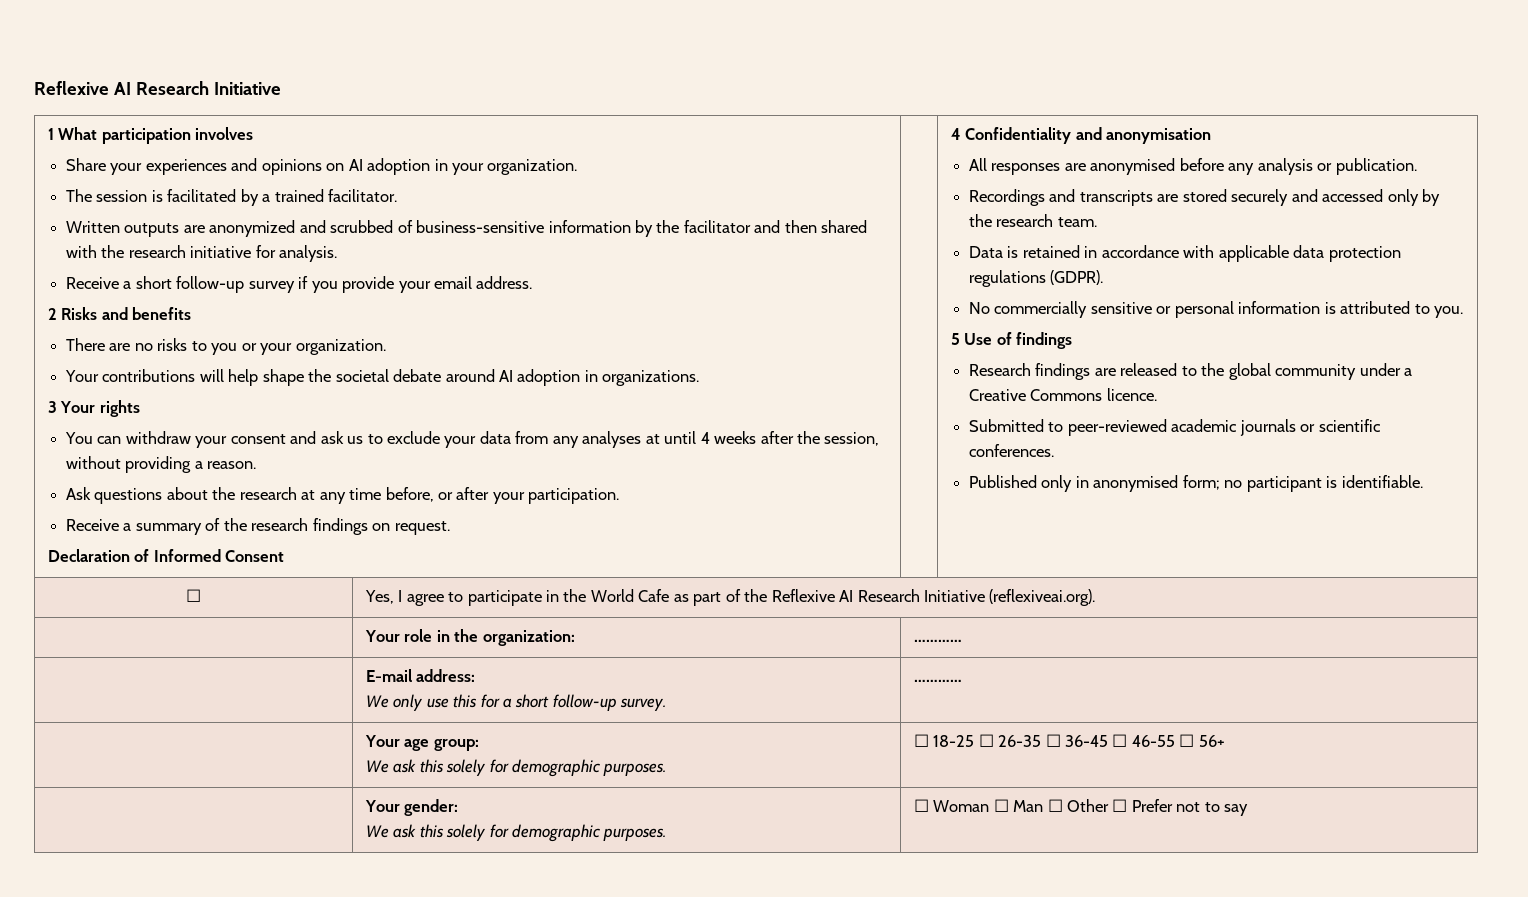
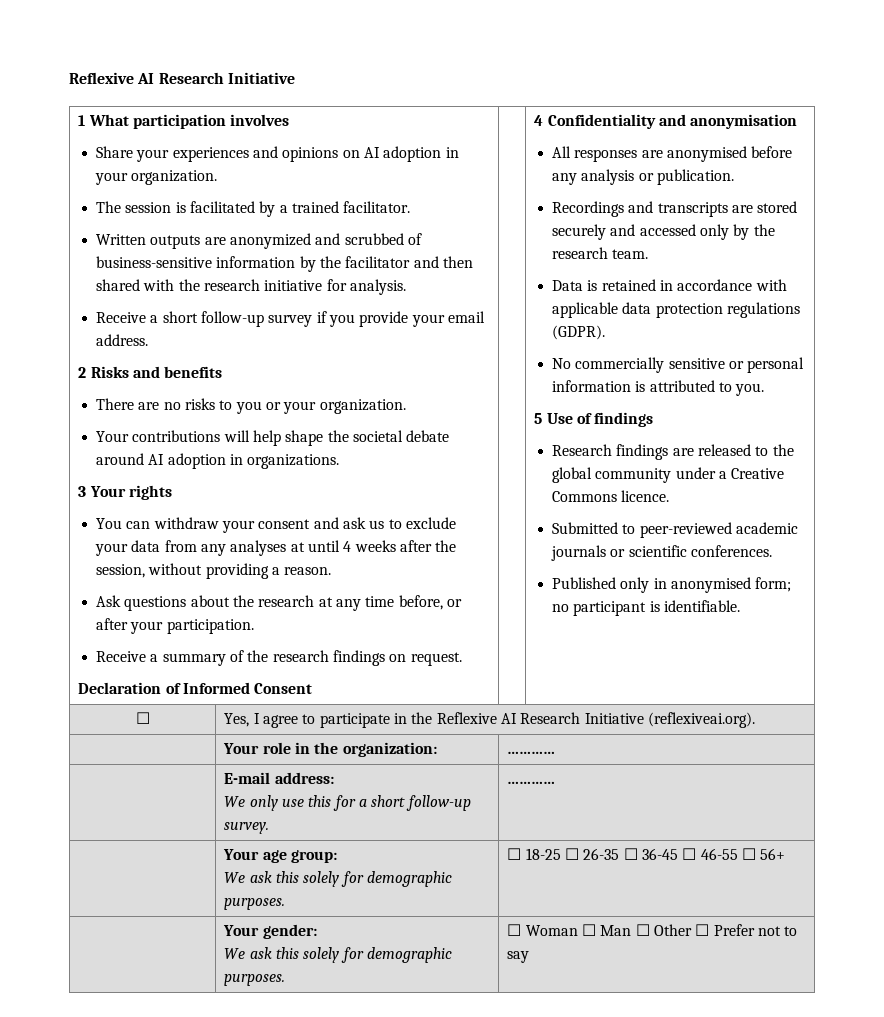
- ☐ | Yes, I agree to participate in the World Cafe as part of the Reflexive AI Research Initiative (reflexiveai.org).
+ ☐ | Yes, I agree to participate in the Reflexive AI Research Initiative (reflexiveai.org).

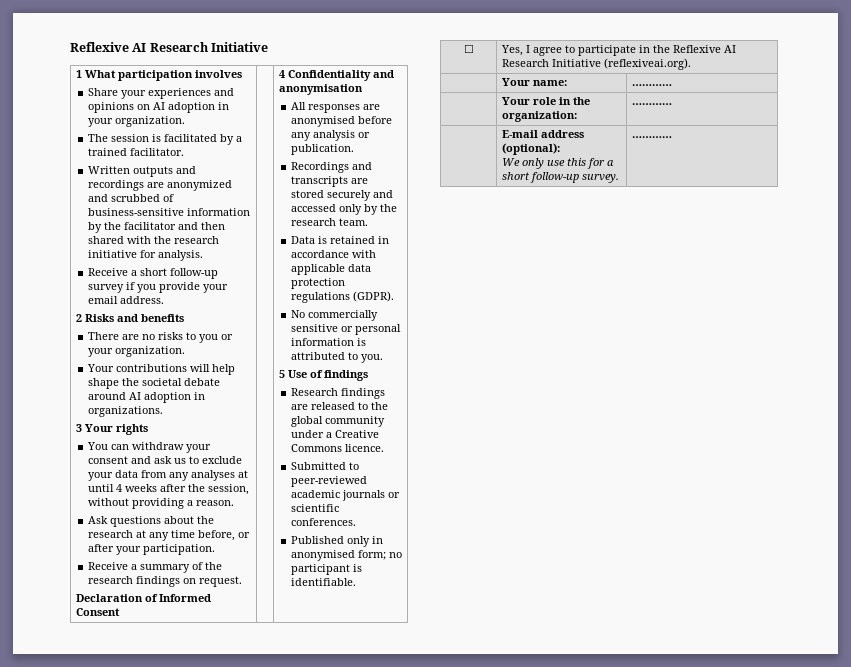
- Written outputs are anonymized and scrubbed of business-sensitive information by the facilitator and then shared with the research initiative for analysis.
+ Written outputs and recordings are anonymized and scrubbed of business-sensitive information by the facilitator and then shared with the research initiative for analysis.
+ | Your name: | …………
- | E-mail address:
+ | E-mail address (optional):
- | Your age group:
- We ask this solely for demographic purposes. | ☐ 18-25 ☐ 26-35 ☐ 36-45 ☐ 46-55 ☐ 56+
- | Your gender:
- We ask this solely for demographic purposes. | ☐ Woman ☐ Man ☐ Other ☐ Prefer not to say

